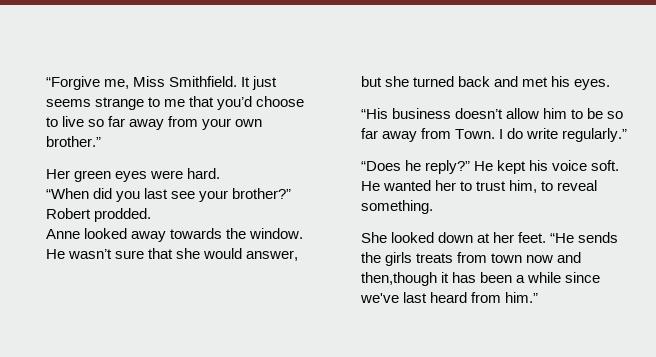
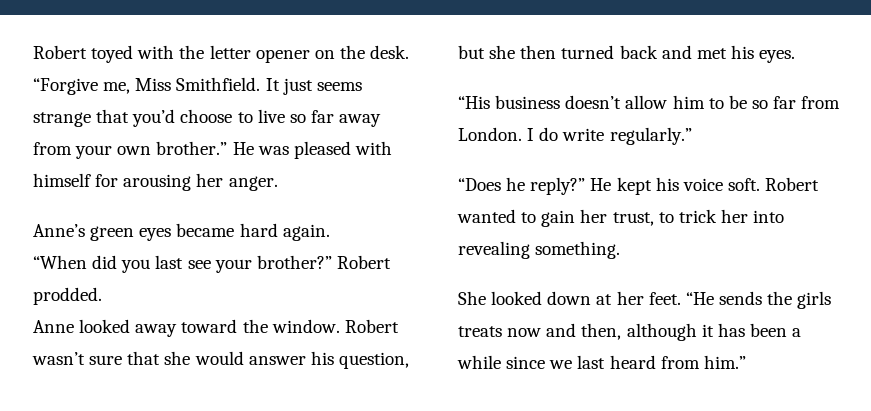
+ Robert toyed with the letter opener on the desk.
- It just seems strange to me that you’d choose to live so far away from your own brother.”
- Her green eyes were hard.
+ It just seems strange that you’d choose to live so far away from your own brother.” He was pleased with himself for arousing her anger.
+ Anne’s green eyes became hard again.
- Anne looked away towards the window.
+ Anne looked away toward the window.
- He wasn’t sure that she would answer, but she turned back and met his eyes.
+ Robert wasn’t sure that she would answer his question, but she then turned back and met his eyes.
- “His business doesn’t allow him to be so far away from Town.
+ “His business doesn’t allow him to be so far from London.
- He wanted her to trust him, to reveal something.
+ Robert wanted to gain her trust, to trick her into revealing something.
- “He sends the girls treats from town now and then,though it has been a while since we've last heard from him.”
+ “He sends the girls treats now and then, although it has been a while since we last heard from him.”

